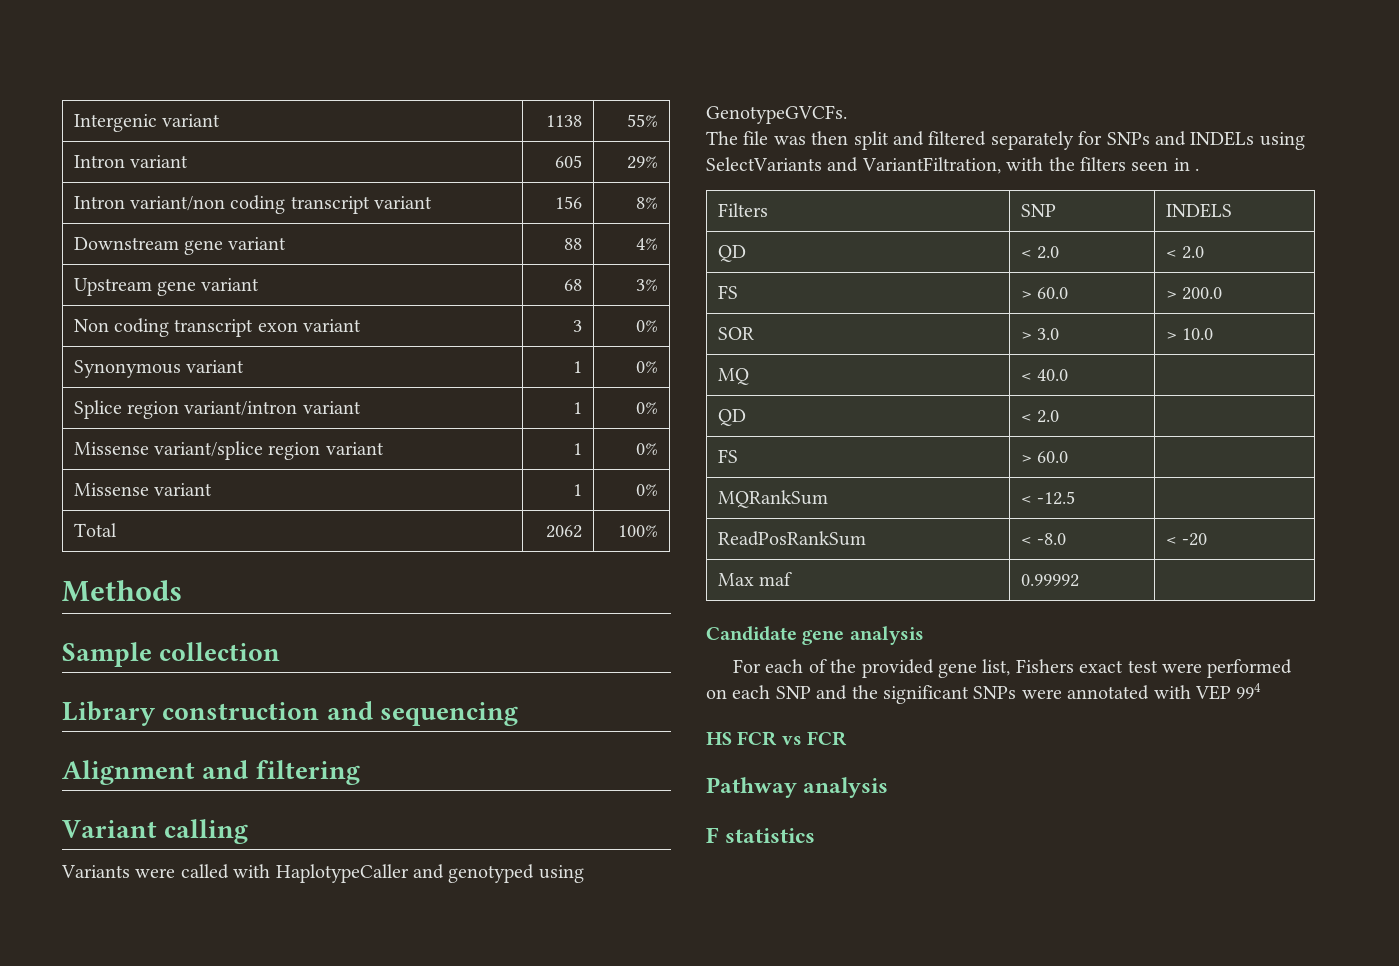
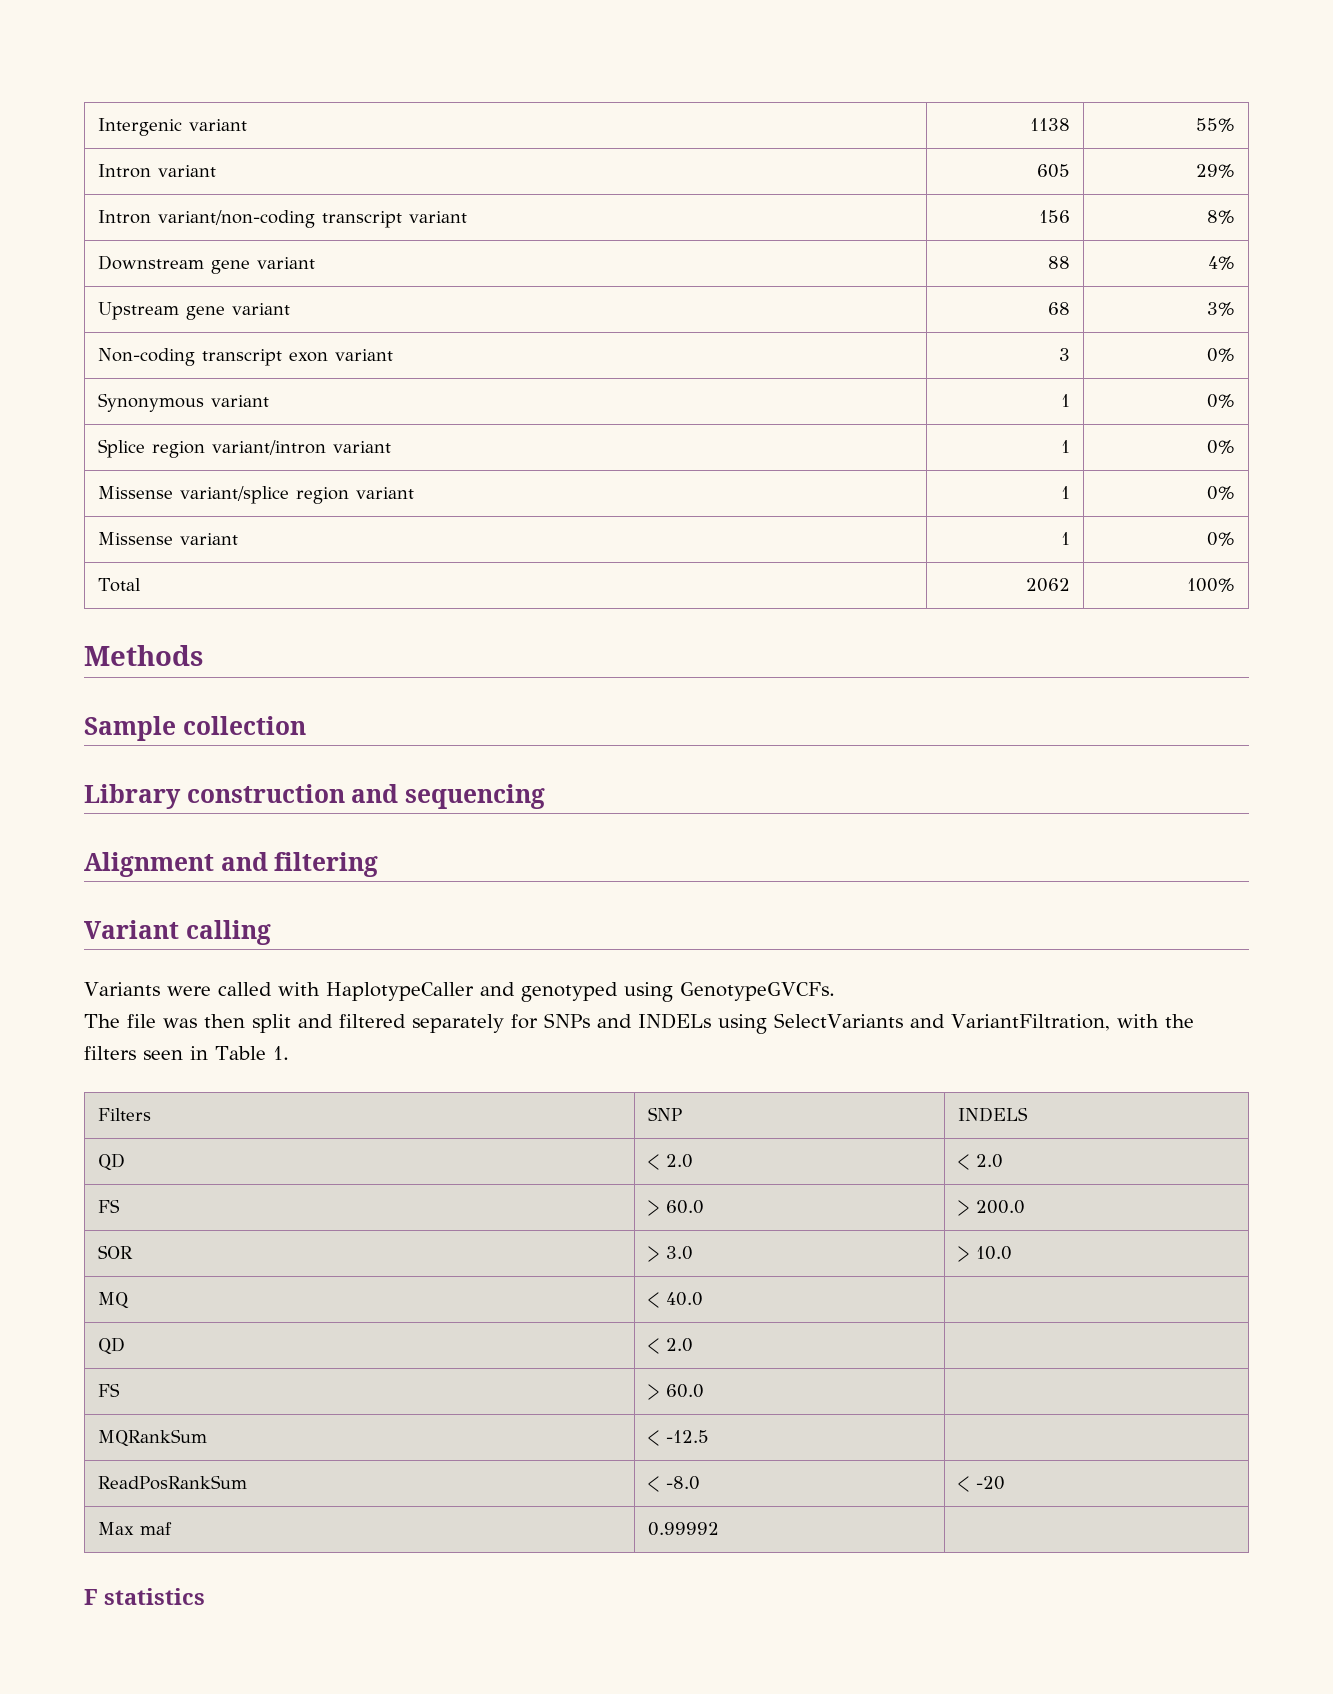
- Intron variant/non coding transcript variant | 156 | 8%
+ Intron variant/non-coding transcript variant | 156 | 8%
- Non coding transcript exon variant | 3 | 0%
+ Non-coding transcript exon variant | 3 | 0%
- The file was then split and filtered separately for SNPs and INDELs using SelectVariants and VariantFiltration, with the filters seen in .
+ The file was then split and filtered separately for SNPs and INDELs using SelectVariants and VariantFiltration, with the filters seen in Table 1.
- Candidate gene analysis
- For each of the provided gene list, Fishers exact test were performed on each SNP and the significant SNPs were annotated with VEP 994
- HS FCR vs FCR
- Pathway analysis

